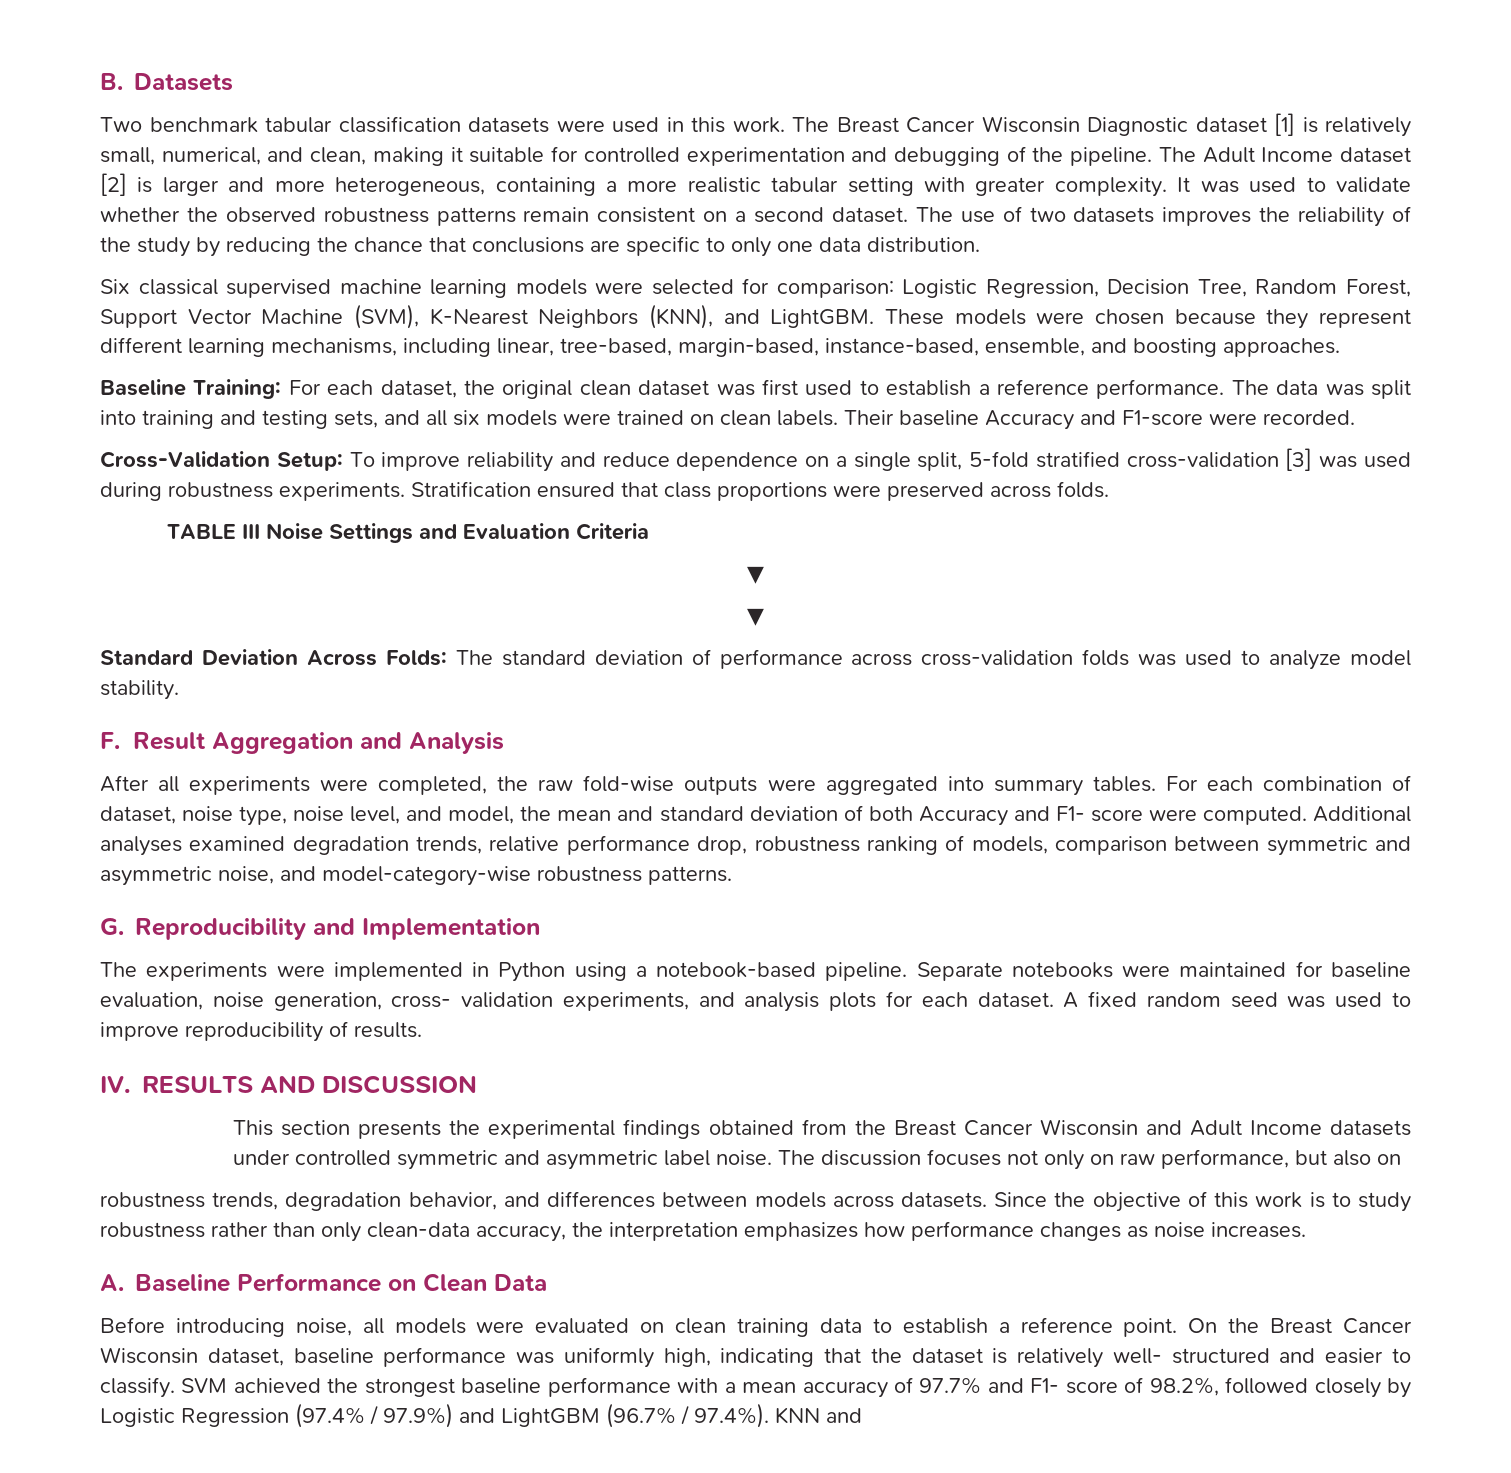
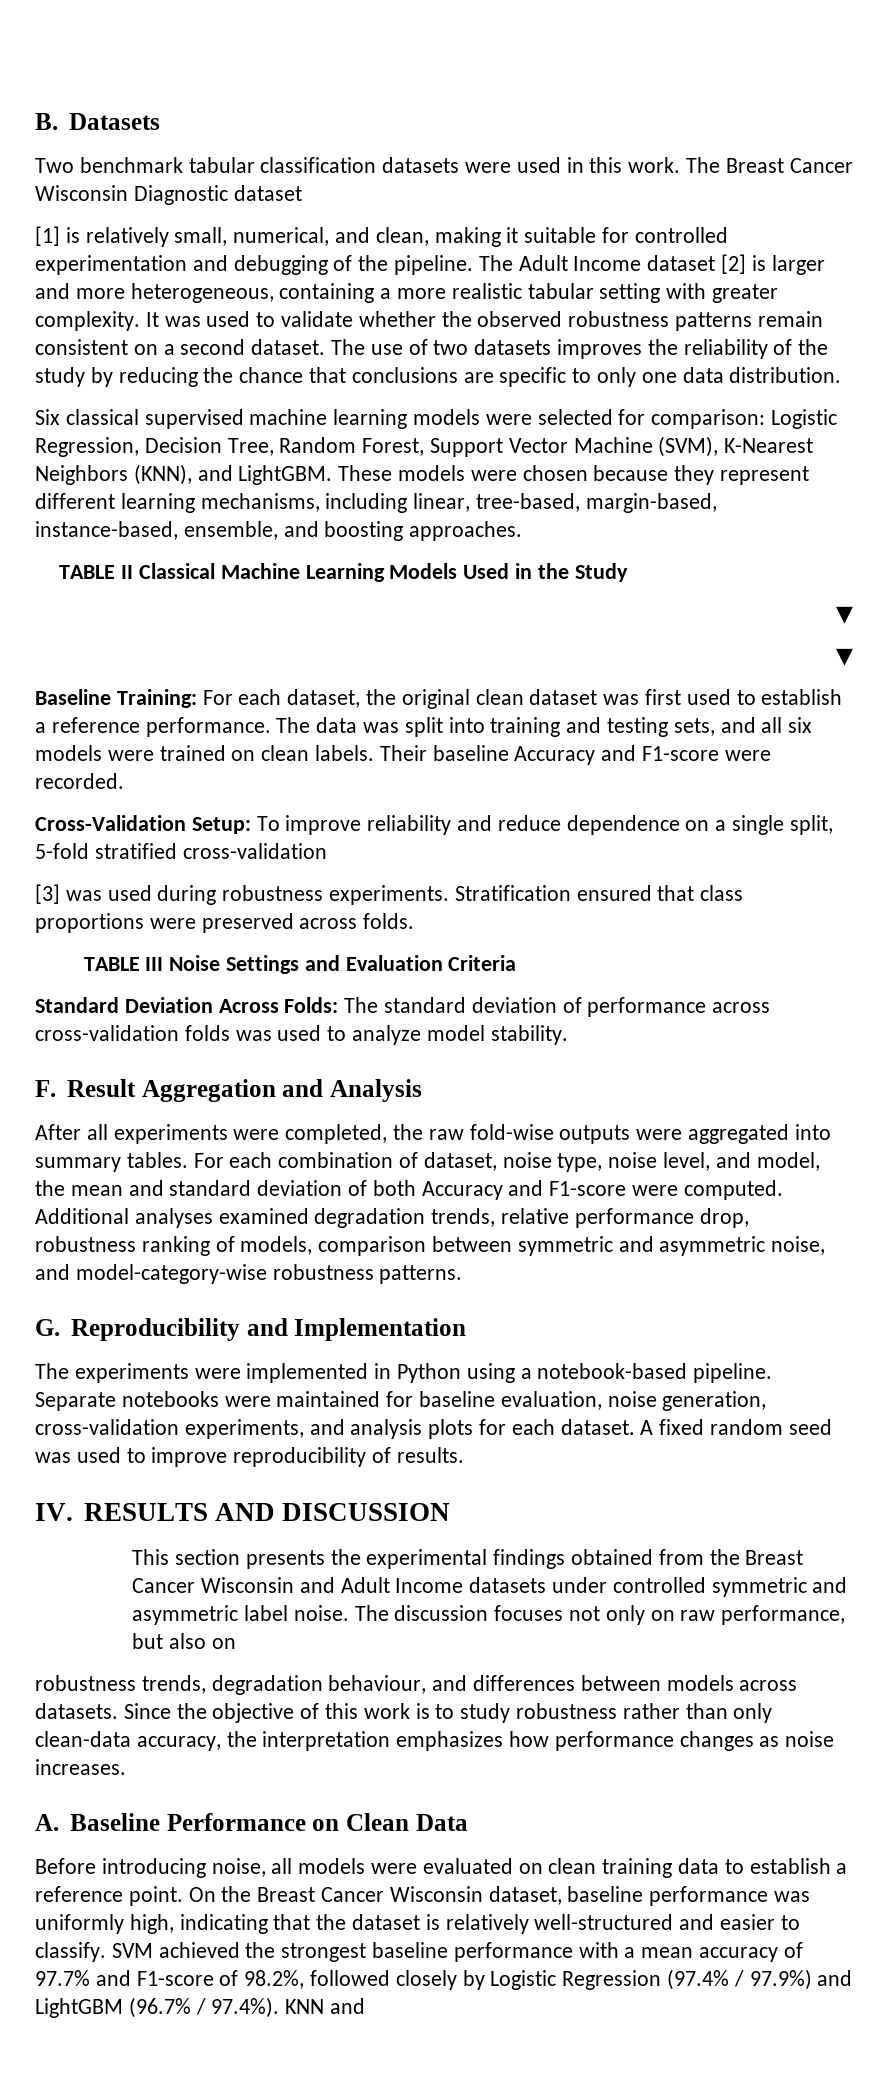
- The Breast Cancer Wisconsin Diagnostic dataset [1] is relatively small, numerical, and clean, making it suitable for controlled experimentation and debugging of the pipeline.
+ The Breast Cancer Wisconsin Diagnostic dataset
+ [1] is relatively small, numerical, and clean, making it suitable for controlled experimentation and debugging of the pipeline.
+ TABLE II Classical Machine Learning Models Used in the Study
+ ▼
+ ▼
- Cross-Validation Setup: To improve reliability and reduce dependence on a single split, 5-fold stratified cross-validation [3] was used during robustness experiments.
+ Cross-Validation Setup: To improve reliability and reduce dependence on a single split, 5-fold stratified cross-validation
+ [3] was used during robustness experiments.
  TABLE III Noise Settings and Evaluation Criteria
- ▼
- ▼
- For each combination of dataset, noise type, noise level, and model, the mean and standard deviation of both Accuracy and F1- score were computed.
+ For each combination of dataset, noise type, noise level, and model, the mean and standard deviation of both Accuracy and F1-score were computed.
- Separate notebooks were maintained for baseline evaluation, noise generation, cross- validation experiments, and analysis plots for each dataset.
+ Separate notebooks were maintained for baseline evaluation, noise generation, cross-validation experiments, and analysis plots for each dataset.
- robustness trends, degradation behavior, and differences between models across datasets.
+ robustness trends, degradation behaviour, and differences between models across datasets.
- On the Breast Cancer Wisconsin dataset, baseline performance was uniformly high, indicating that the dataset is relatively well- structured and easier to classify.
+ On the Breast Cancer Wisconsin dataset, baseline performance was uniformly high, indicating that the dataset is relatively well-structured and easier to classify.
- SVM achieved the strongest baseline performance with a mean accuracy of 97.7% and F1- score of 98.2%, followed closely by Logistic Regression (97.4% / 97.9%) and LightGBM (96.7% / 97.4%). KNN and
+ SVM achieved the strongest baseline performance with a mean accuracy of 97.7% and F1-score of 98.2%, followed closely by Logistic Regression (97.4% / 97.9%) and LightGBM (96.7% / 97.4%). KNN and

